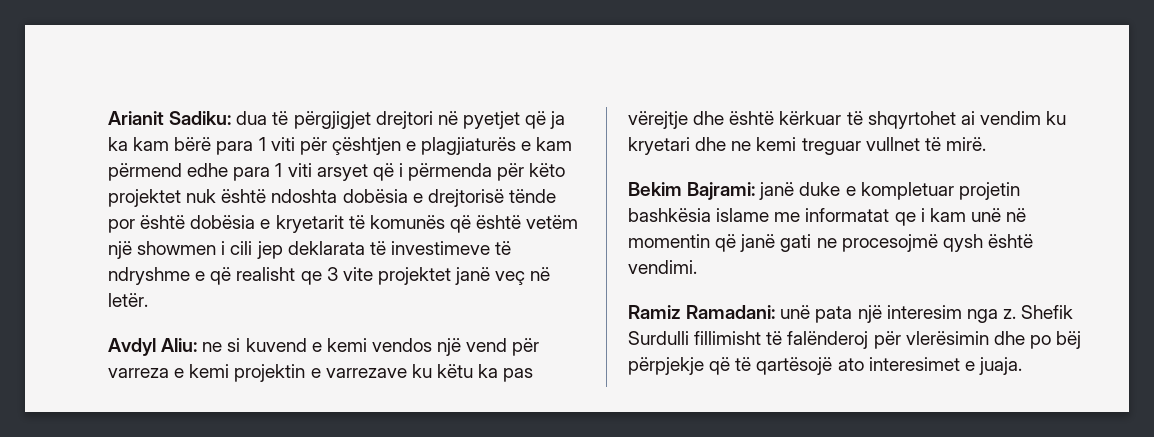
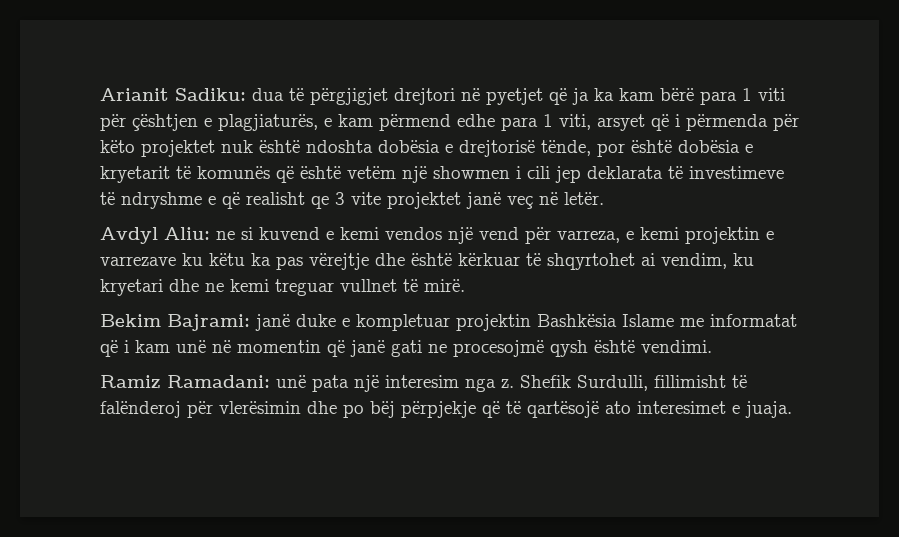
- dua të përgjigjet drejtori në pyetjet që ja ka kam bërë para 1 viti për çështjen e plagjiaturës e kam përmend edhe para 1 viti arsyet që i përmenda për këto projektet nuk është ndoshta dobësia e drejtorisë tënde por është dobësia e kryetarit të komunës që është vetëm një showmen i cili jep deklarata të investimeve të ndryshme e që realisht qe 3 vite projektet janë veç në letër.
+ dua të përgjigjet drejtori në pyetjet që ja ka kam bërë para 1 viti për çështjen e plagjiaturës, e kam përmend edhe para 1 viti, arsyet që i përmenda për këto projektet nuk është ndoshta dobësia e drejtorisë tënde, por është dobësia e kryetarit të komunës që është vetëm një showmen i cili jep deklarata të investimeve të ndryshme e që realisht qe 3 vite projektet janë veç në letër.
- Avdyl Aliu: ne si kuvend e kemi vendos një vend për varreza e kemi projektin e varrezave ku këtu ka pas vërejtje dhe është kërkuar të shqyrtohet ai vendim ku kryetari dhe ne kemi treguar vullnet të mirë.
+ Avdyl Aliu: ne si kuvend e kemi vendos një vend për varreza, e kemi projektin e varrezave ku këtu ka pas vërejtje dhe është kërkuar të shqyrtohet ai vendim, ku kryetari dhe ne kemi treguar vullnet të mirë.
- Bekim Bajrami: janë duke e kompletuar projetin bashkësia islame me informatat qe i kam unë në momentin që janë gati ne procesojmë qysh është vendimi.
+ Bekim Bajrami: janë duke e kompletuar projektin Bashkësia Islame me informatat që i kam unë në momentin që janë gati ne procesojmë qysh është vendimi.
- Shefik Surdulli fillimisht të falënderoj për vlerësimin dhe po bëj përpjekje që të qartësojë ato interesimet e juaja.
+ Shefik Surdulli, fillimisht të falënderoj për vlerësimin dhe po bëj përpjekje që të qartësojë ato interesimet e juaja.

